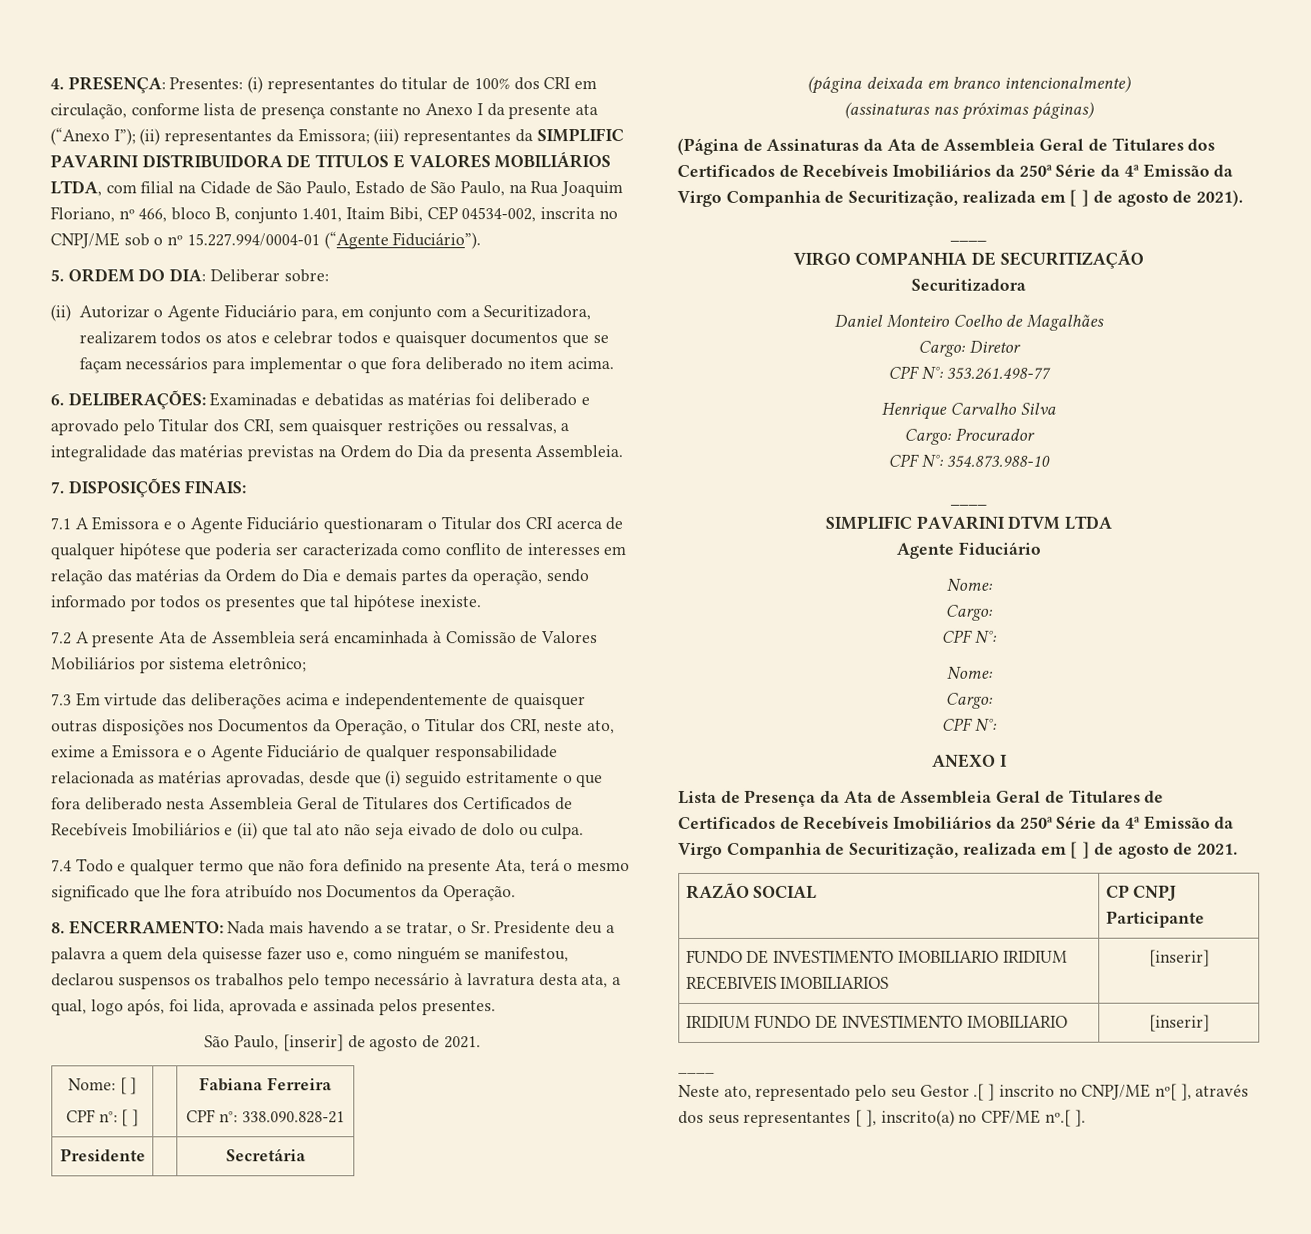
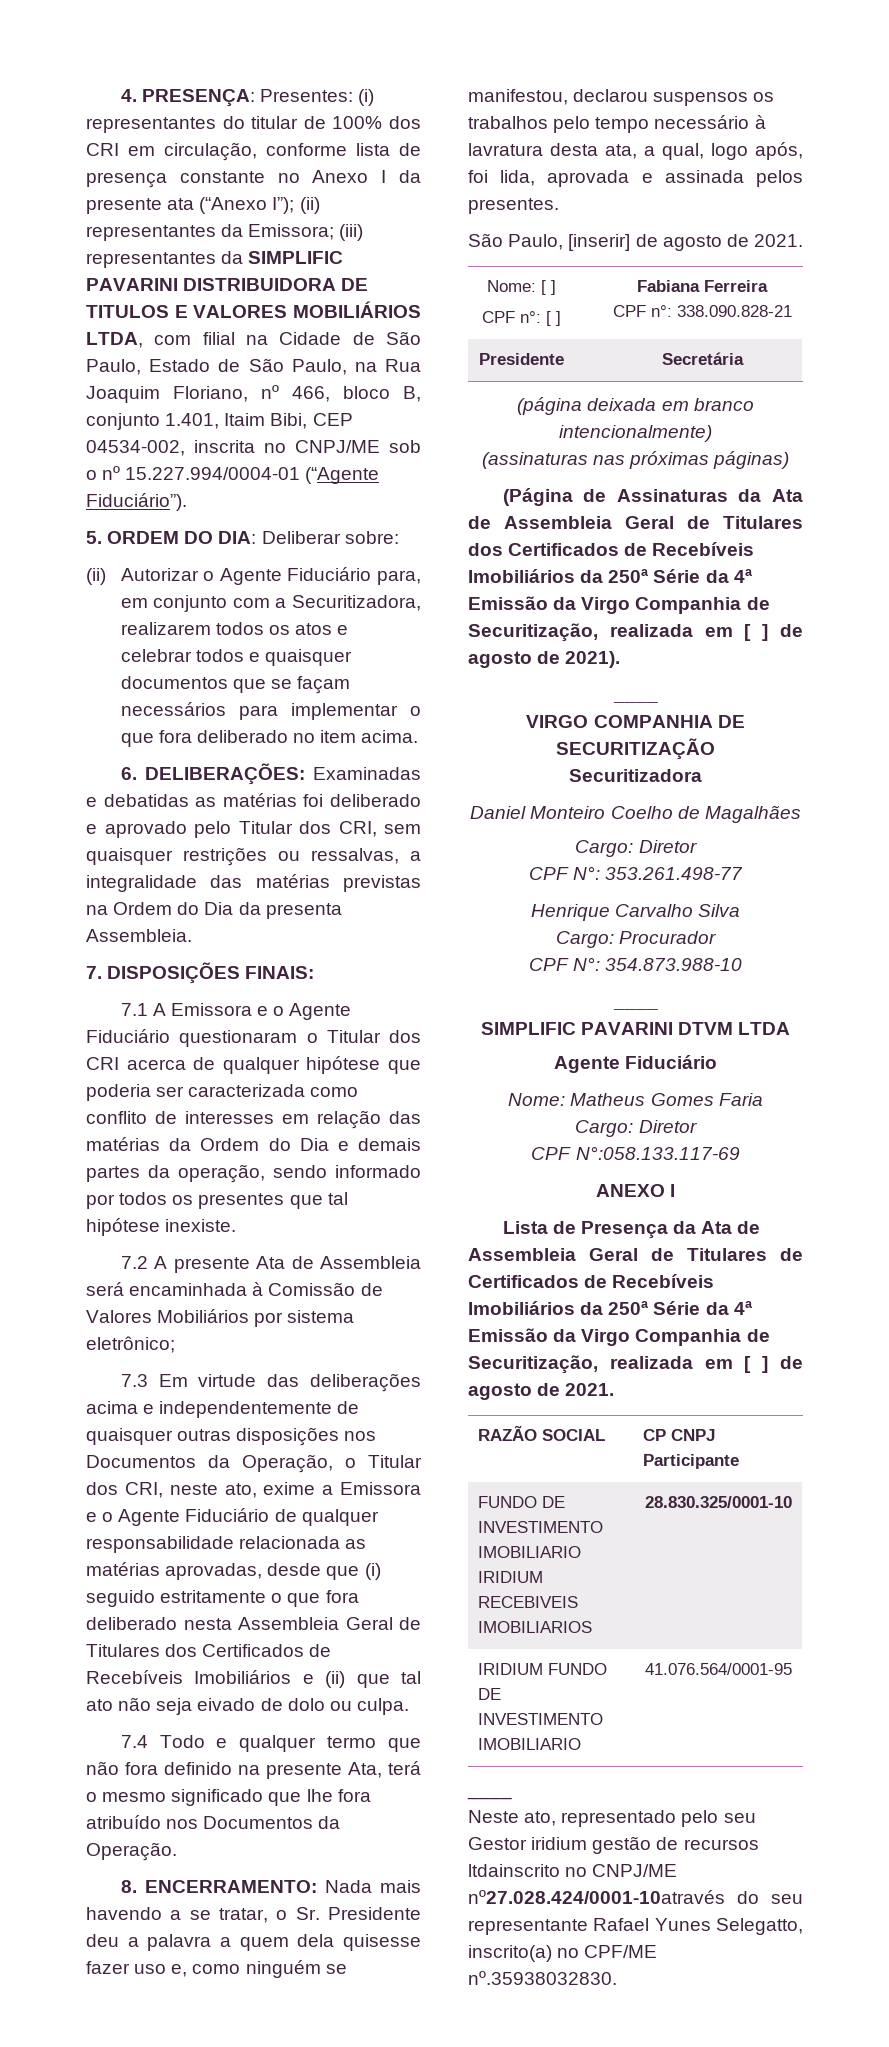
  SIMPLIFIC PAVARINI DTVM LTDA
  Agente Fiduciário
- Nome:
- Cargo:
- CPF N°:
- Nome:
- Cargo:
- CPF N°:
+ Nome: Matheus Gomes Faria
+ Cargo: Diretor
+ CPF N°:058.133.117-69
- FUNDO DE INVESTIMENTO IMOBILIARIO IRIDIUM RECEBIVEIS IMOBILIARIOS | [inserir]
+ FUNDO DE INVESTIMENTO IMOBILIARIO IRIDIUM RECEBIVEIS IMOBILIARIOS | 28.830.325/0001-10
- IRIDIUM FUNDO DE INVESTIMENTO IMOBILIARIO | [inserir]
+ IRIDIUM FUNDO DE INVESTIMENTO IMOBILIARIO | 41.076.564/0001-95
- Neste ato, representado pelo seu Gestor .[ ] inscrito no CNPJ/ME nº[ ], através dos seus representantes [ ], inscrito(a) no CPF/ME nº.[ ].
+ Neste ato, representado pelo seu Gestor iridium gestão de recursos ltdainscrito no CNPJ/ME nº27.028.424/0001-10através do seu representante Rafael Yunes Selegatto, inscrito(a) no CPF/ME nº.35938032830.

